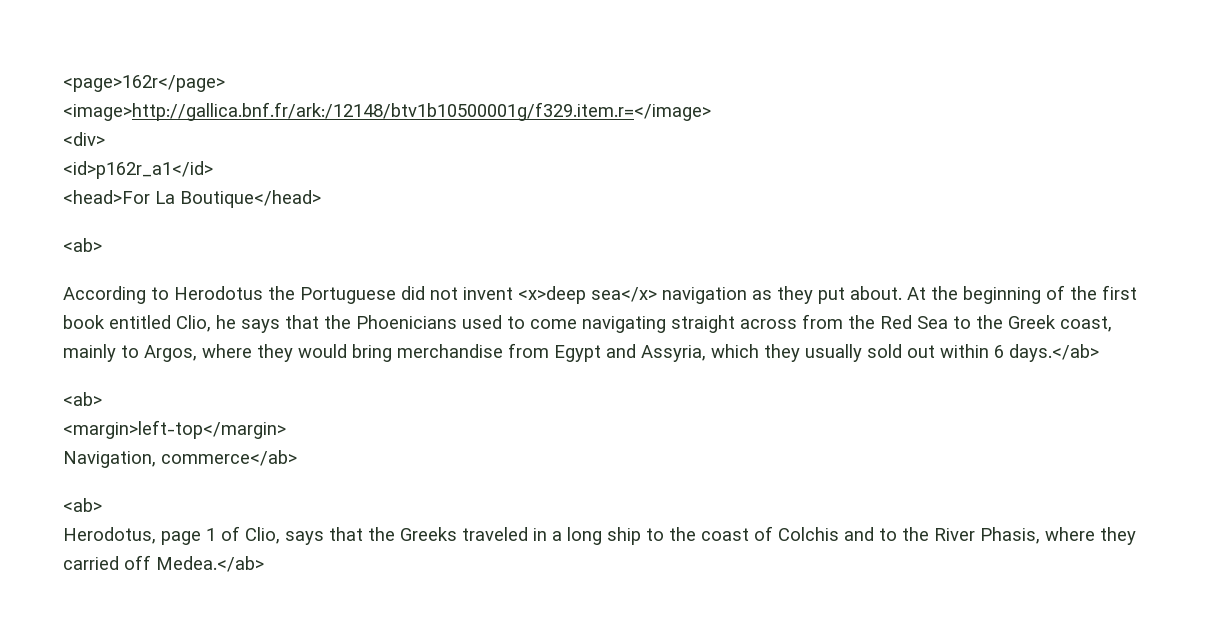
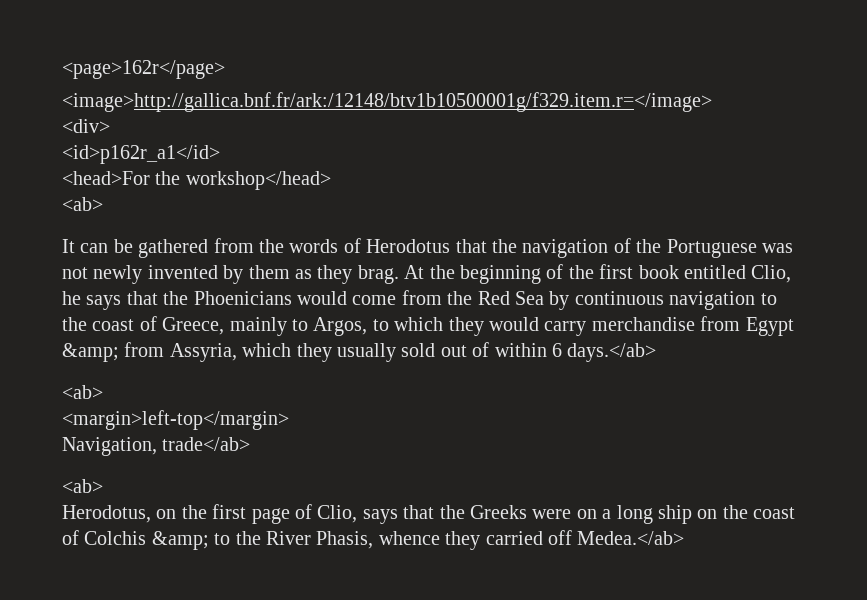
- <head>For La Boutique</head>
+ <head>For the workshop</head>
  <ab>
- According to Herodotus the Portuguese did not invent <x>deep sea</x> navigation as they put about.
+ It can be gathered from the words of Herodotus that the navigation of the Portuguese was not newly invented by them as they brag.
- At the beginning of the first book entitled Clio, he says that the Phoenicians used to come navigating straight across from the Red Sea to the Greek coast, mainly to Argos, where they would bring merchandise from Egypt and Assyria, which they usually sold out within 6 days.</ab>
+ At the beginning of the first book entitled Clio, he says that the Phoenicians would come from the Red Sea by continuous navigation to the coast of Greece, mainly to Argos, to which they would carry merchandise from Egypt &amp; from Assyria, which they usually sold out of within 6 days.</ab>
- Navigation, commerce</ab>
+ Navigation, trade</ab>
- Herodotus, page 1 of Clio, says that the Greeks traveled in a long ship to the coast of Colchis and to the River Phasis, where they carried off Medea.</ab>
+ Herodotus, on the first page of Clio, says that the Greeks were on a long ship on the coast of Colchis &amp; to the River Phasis, whence they carried off Medea.</ab>

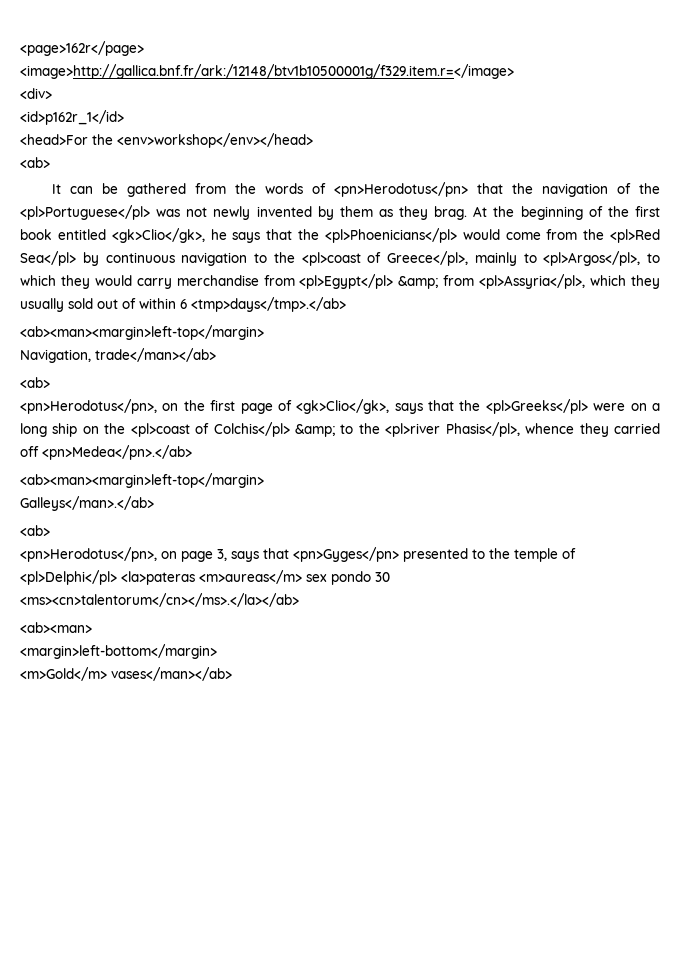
- <id>p162r_a1</id>
+ <id>p162r_1</id>
- <head>For the workshop</head>
+ <head>For the <env>workshop</env></head>
- It can be gathered from the words of Herodotus that the navigation of the Portuguese was not newly invented by them as they brag.
+ It can be gathered from the words of <pn>Herodotus</pn> that the navigation of the <pl>Portuguese</pl> was not newly invented by them as they brag.
- At the beginning of the first book entitled Clio, he says that the Phoenicians would come from the Red Sea by continuous navigation to the coast of Greece, mainly to Argos, to which they would carry merchandise from Egypt &amp; from Assyria, which they usually sold out of within 6 days.</ab>
+ At the beginning of the first book entitled <gk>Clio</gk>, he says that the <pl>Phoenicians</pl> would come from the <pl>Red Sea</pl> by continuous navigation to the <pl>coast of Greece</pl>, mainly to <pl>Argos</pl>, to which they would carry merchandise from <pl>Egypt</pl> &amp; from <pl>Assyria</pl>, which they usually sold out of within 6 <tmp>days</tmp>.</ab>
+ <ab><man><margin>left-top</margin>
+ Navigation, trade</man></ab>
  <ab>
- <margin>left-top</margin>
- Navigation, trade</ab>
+ <pn>Herodotus</pn>, on the first page of <gk>Clio</gk>, says that the <pl>Greeks</pl> were on a long ship on the <pl>coast of Colchis</pl> &amp; to the <pl>river Phasis</pl>, whence they carried off <pn>Medea</pn>.</ab>
+ <ab><man><margin>left-top</margin>
+ Galleys</man>.</ab>
  <ab>
- Herodotus, on the first page of Clio, says that the Greeks were on a long ship on the coast of Colchis &amp; to the River Phasis, whence they carried off Medea.</ab>
+ <pn>Herodotus</pn>, on page 3, says that <pn>Gyges</pn> presented to the temple of <pl>Delphi</pl> <la>pateras <m>aureas</m> sex pondo 30 <ms><cn>talentorum</cn></ms>.</la></ab>
+ <ab><man>
+ <margin>left-bottom</margin>
+ <m>Gold</m> vases</man></ab>

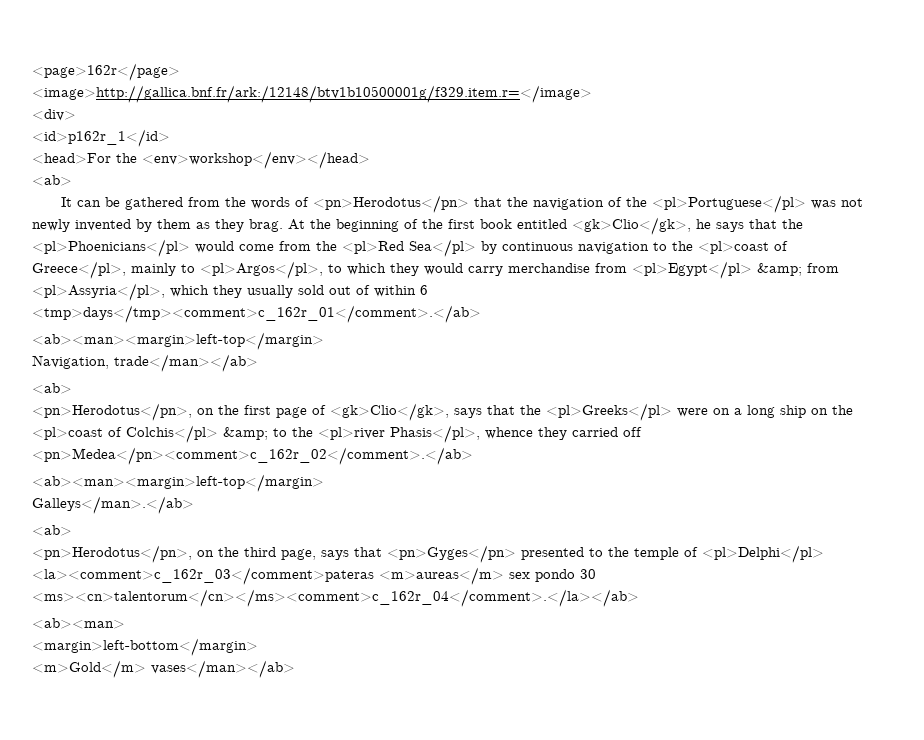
- At the beginning of the first book entitled <gk>Clio</gk>, he says that the <pl>Phoenicians</pl> would come from the <pl>Red Sea</pl> by continuous navigation to the <pl>coast of Greece</pl>, mainly to <pl>Argos</pl>, to which they would carry merchandise from <pl>Egypt</pl> &amp; from <pl>Assyria</pl>, which they usually sold out of within 6 <tmp>days</tmp>.</ab>
+ At the beginning of the first book entitled <gk>Clio</gk>, he says that the <pl>Phoenicians</pl> would come from the <pl>Red Sea</pl> by continuous navigation to the <pl>coast of Greece</pl>, mainly to <pl>Argos</pl>, to which they would carry merchandise from <pl>Egypt</pl> &amp; from <pl>Assyria</pl>, which they usually sold out of within 6 <tmp>days</tmp><comment>c_162r_01</comment>.</ab>
- <pn>Herodotus</pn>, on the first page of <gk>Clio</gk>, says that the <pl>Greeks</pl> were on a long ship on the <pl>coast of Colchis</pl> &amp; to the <pl>river Phasis</pl>, whence they carried off <pn>Medea</pn>.</ab>
+ <pn>Herodotus</pn>, on the first page of <gk>Clio</gk>, says that the <pl>Greeks</pl> were on a long ship on the <pl>coast of Colchis</pl> &amp; to the <pl>river Phasis</pl>, whence they carried off <pn>Medea</pn><comment>c_162r_02</comment>.</ab>
- <pn>Herodotus</pn>, on page 3, says that <pn>Gyges</pn> presented to the temple of <pl>Delphi</pl> <la>pateras <m>aureas</m> sex pondo 30 <ms><cn>talentorum</cn></ms>.</la></ab>
+ <pn>Herodotus</pn>, on the third page, says that <pn>Gyges</pn> presented to the temple of <pl>Delphi</pl> <la><comment>c_162r_03</comment>pateras <m>aureas</m> sex pondo 30 <ms><cn>talentorum</cn></ms><comment>c_162r_04</comment>.</la></ab>

